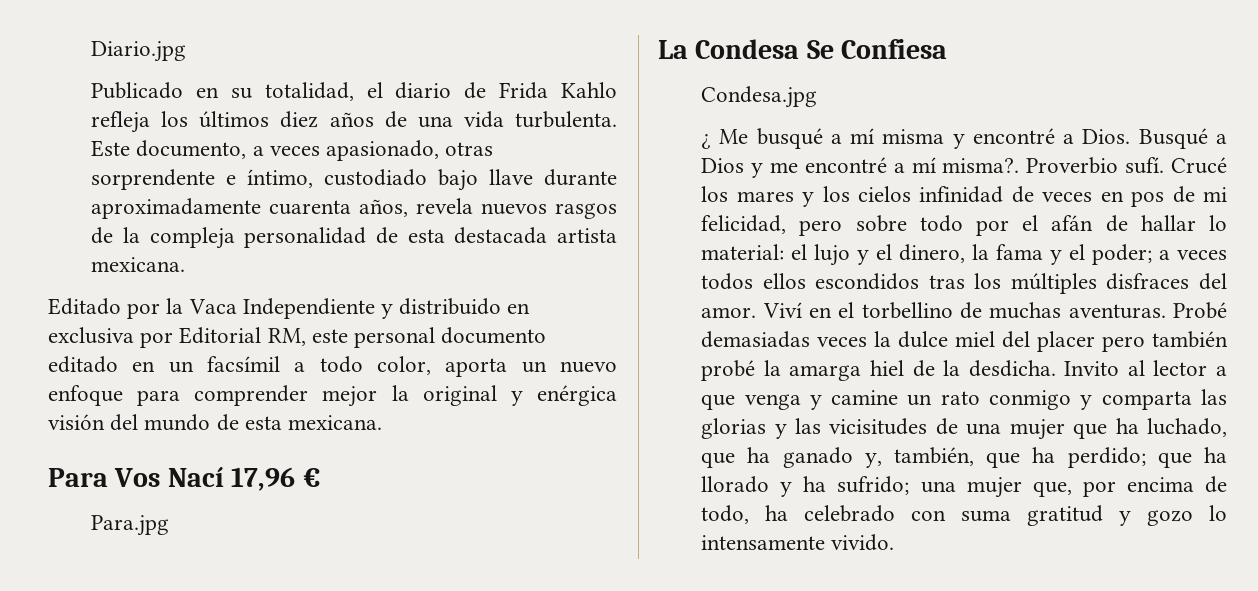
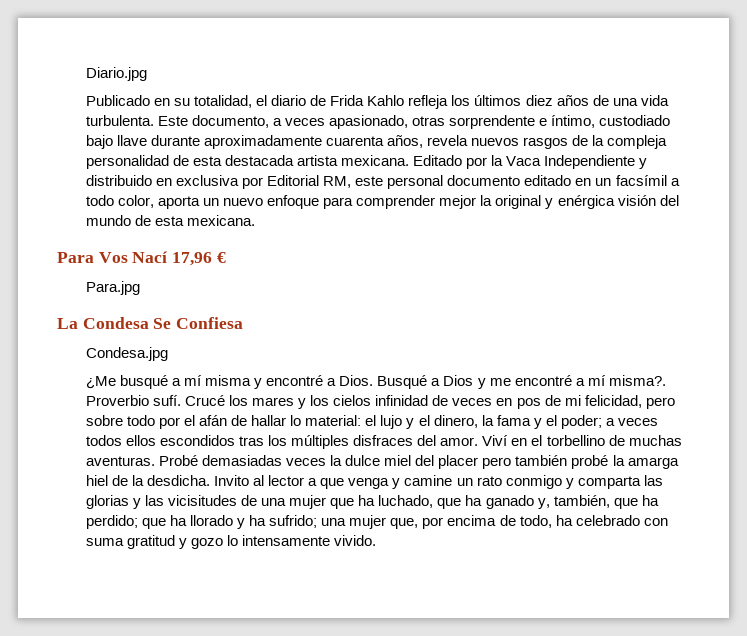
- Este documento, a veces apasionado, otras sorprendente e íntimo, custodiado bajo llave durante aproximadamente cuarenta años, revela nuevos rasgos de la compleja personalidad de esta destacada artista mexicana.
- Editado por la Vaca Independiente y distribuido en exclusiva por Editorial RM, este personal documento editado en un facsímil a todo color, aporta un nuevo enfoque para comprender mejor la original y enérgica visión del mundo de esta mexicana.
+ Este documento, a veces apasionado, otras sorprendente e íntimo, custodiado bajo llave durante aproximadamente cuarenta años, revela nuevos rasgos de la compleja personalidad de esta destacada artista mexicana. Editado por la Vaca Independiente y distribuido en exclusiva por Editorial RM, este personal documento editado en un facsímil a todo color, aporta un nuevo enfoque para comprender mejor la original y enérgica visión del mundo de esta mexicana.
- ¿ Me busqué a mí misma y encontré a Dios.
+ ¿Me busqué a mí misma y encontré a Dios.

